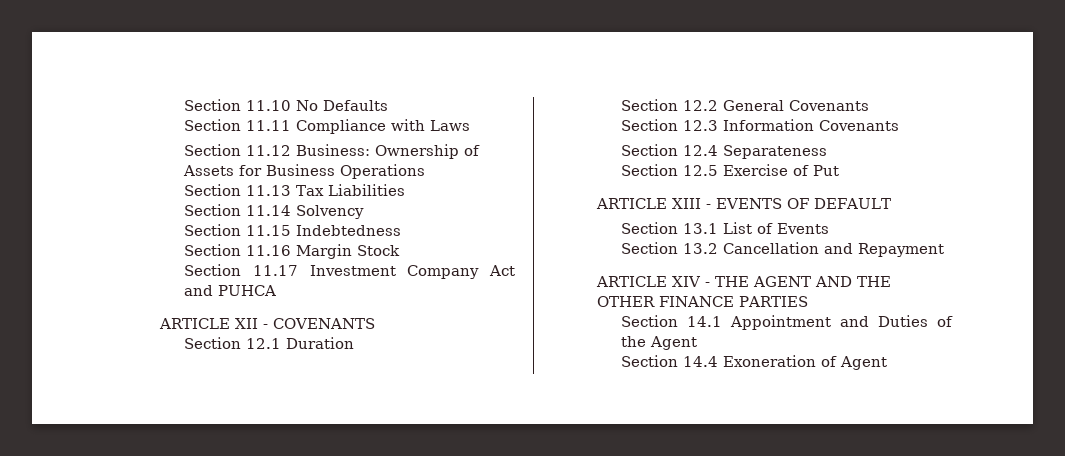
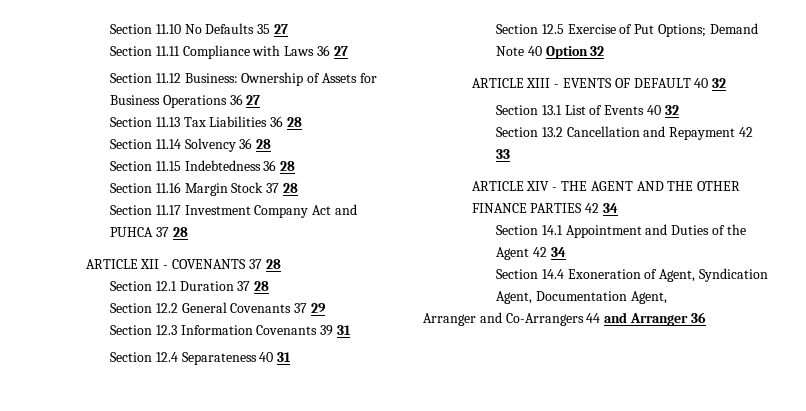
- Section 11.10 No Defaults
+ Section 11.10 No Defaults 35 27
- Section 11.11 Compliance with Laws
+ Section 11.11 Compliance with Laws 36 27
- Section 11.12 Business: Ownership of Assets for Business Operations
+ Section 11.12 Business: Ownership of Assets for Business Operations 36 27
- Section 11.13 Tax Liabilities
+ Section 11.13 Tax Liabilities 36 28
- Section 11.14 Solvency
+ Section 11.14 Solvency 36 28
- Section 11.15 Indebtedness
+ Section 11.15 Indebtedness 36 28
- Section 11.16 Margin Stock
+ Section 11.16 Margin Stock 37 28
- Section 11.17 Investment Company Act and PUHCA
+ Section 11.17 Investment Company Act and PUHCA 37 28
- ARTICLE XII - COVENANTS
+ ARTICLE XII - COVENANTS 37 28
- Section 12.1 Duration
+ Section 12.1 Duration 37 28
- Section 12.2 General Covenants
+ Section 12.2 General Covenants 37 29
- Section 12.3 Information Covenants
+ Section 12.3 Information Covenants 39 31
- Section 12.4 Separateness
+ Section 12.4 Separateness 40 31
- Section 12.5 Exercise of Put
+ Section 12.5 Exercise of Put Options; Demand Note 40 Option 32
- ARTICLE XIII - EVENTS OF DEFAULT
+ ARTICLE XIII - EVENTS OF DEFAULT 40 32
- Section 13.1 List of Events
+ Section 13.1 List of Events 40 32
- Section 13.2 Cancellation and Repayment
+ Section 13.2 Cancellation and Repayment 42 33
- ARTICLE XIV - THE AGENT AND THE OTHER FINANCE PARTIES
+ ARTICLE XIV - THE AGENT AND THE OTHER FINANCE PARTIES 42 34
- Section 14.1 Appointment and Duties of the Agent
+ Section 14.1 Appointment and Duties of the Agent 42 34
- Section 14.4 Exoneration of Agent
+ Section 14.4 Exoneration of Agent, Syndication Agent, Documentation Agent,
+ Arranger and Co-Arrangers 44 and Arranger 36

